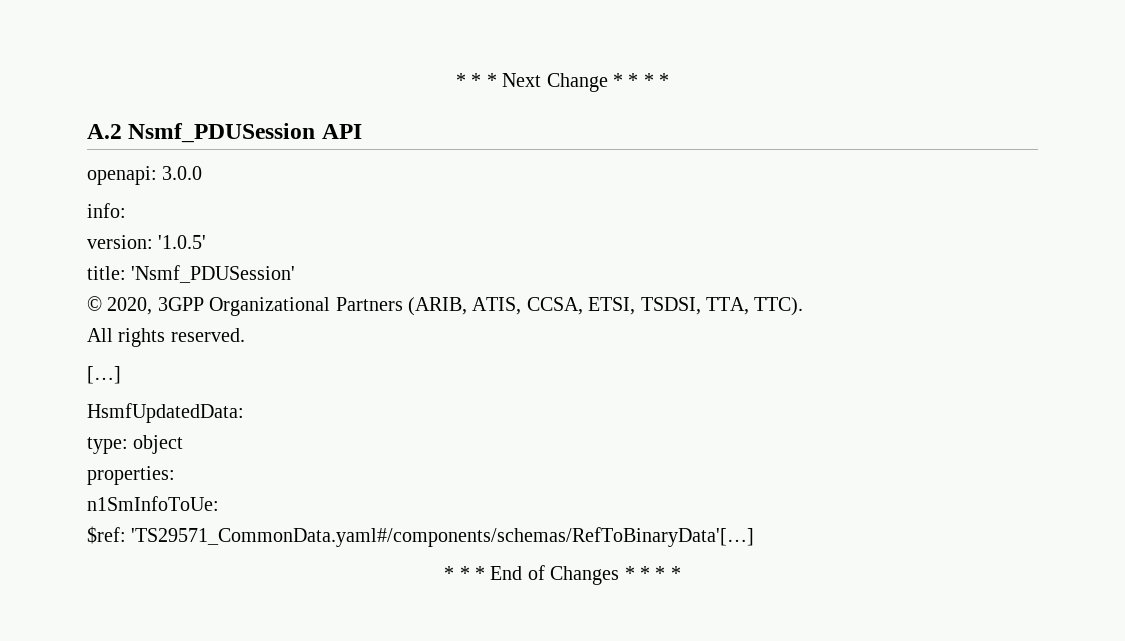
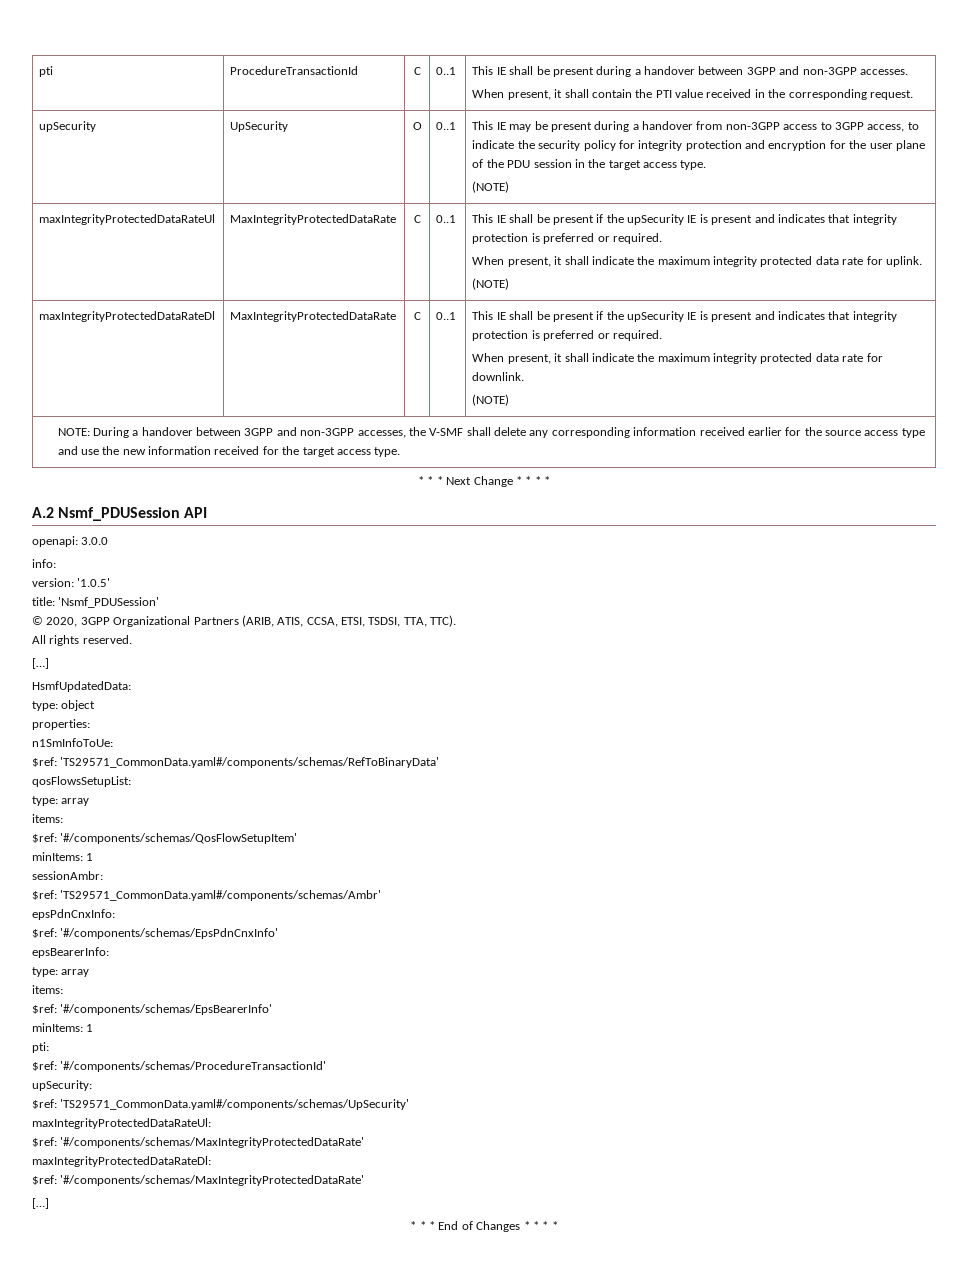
+ pti | ProcedureTransactionId | C | 0..1 | This IE shall be present during a handover between 3GPP and non-3GPP accesses.
+ When present, it shall contain the PTI value received in the corresponding request.
+ upSecurity | UpSecurity | O | 0..1 | This IE may be present during a handover from non-3GPP access to 3GPP access, to indicate the security policy for integrity protection and encryption for the user plane of the PDU session in the target access type.
+ (NOTE)
+ maxIntegrityProtectedDataRateUl | MaxIntegrityProtectedDataRate | C | 0..1 | This IE shall be present if the upSecurity IE is present and indicates that integrity protection is preferred or required.
+ When present, it shall indicate the maximum integrity protected data rate for uplink.
+ (NOTE)
+ maxIntegrityProtectedDataRateDl | MaxIntegrityProtectedDataRate | C | 0..1 | This IE shall be present if the upSecurity IE is present and indicates that integrity protection is preferred or required.
+ When present, it shall indicate the maximum integrity protected data rate for downlink.
+ (NOTE)
+ NOTE: During a handover between 3GPP and non-3GPP accesses, the V-SMF shall delete any corresponding information received earlier for the source access type and use the new information received for the target access type.
- $ref: 'TS29571_CommonData.yaml#/components/schemas/RefToBinaryData'[…]
+ $ref: 'TS29571_CommonData.yaml#/components/schemas/RefToBinaryData'
+ qosFlowsSetupList:
+ type: array
+ items:
+ $ref: '#/components/schemas/QosFlowSetupItem'
+ minItems: 1
+ sessionAmbr:
+ $ref: 'TS29571_CommonData.yaml#/components/schemas/Ambr'
+ epsPdnCnxInfo:
+ $ref: '#/components/schemas/EpsPdnCnxInfo'
+ epsBearerInfo:
+ type: array
+ items:
+ $ref: '#/components/schemas/EpsBearerInfo'
+ minItems: 1
+ pti:
+ $ref: '#/components/schemas/ProcedureTransactionId'
+ upSecurity:
+ $ref: 'TS29571_CommonData.yaml#/components/schemas/UpSecurity'
+ maxIntegrityProtectedDataRateUl:
+ $ref: '#/components/schemas/MaxIntegrityProtectedDataRate'
+ maxIntegrityProtectedDataRateDl:
+ $ref: '#/components/schemas/MaxIntegrityProtectedDataRate'
+ […]

